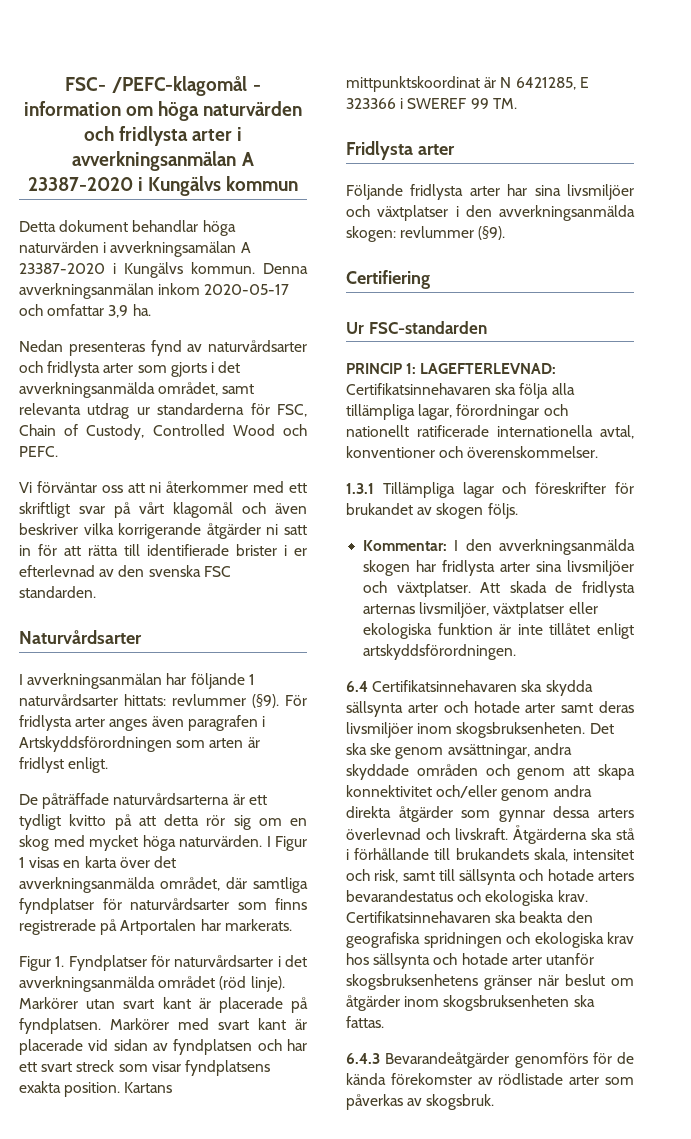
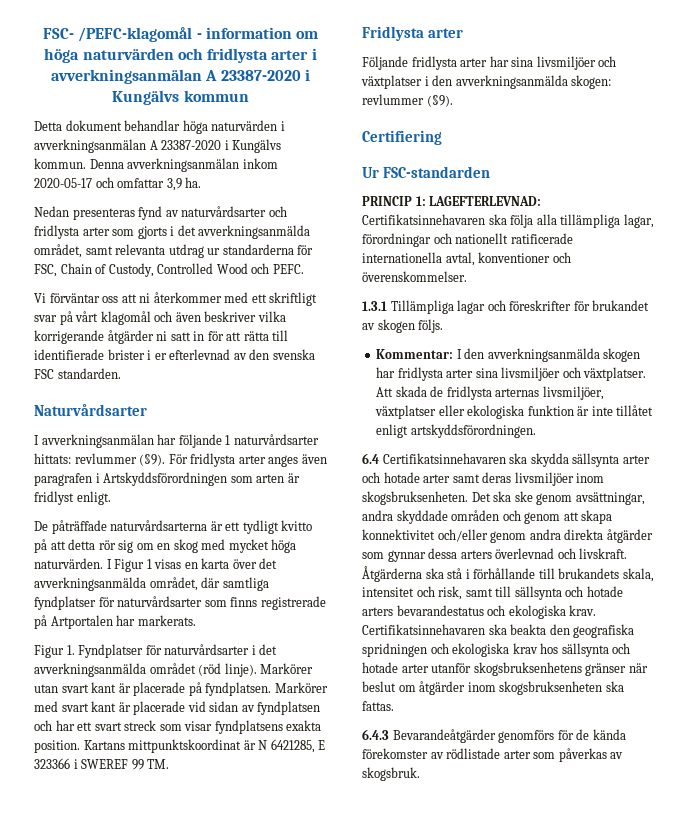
- Detta dokument behandlar höga naturvärden i avverkningsamälan A 23387-2020 i Kungälvs kommun.
+ Detta dokument behandlar höga naturvärden i avverkningsanmälan A 23387-2020 i Kungälvs kommun.

